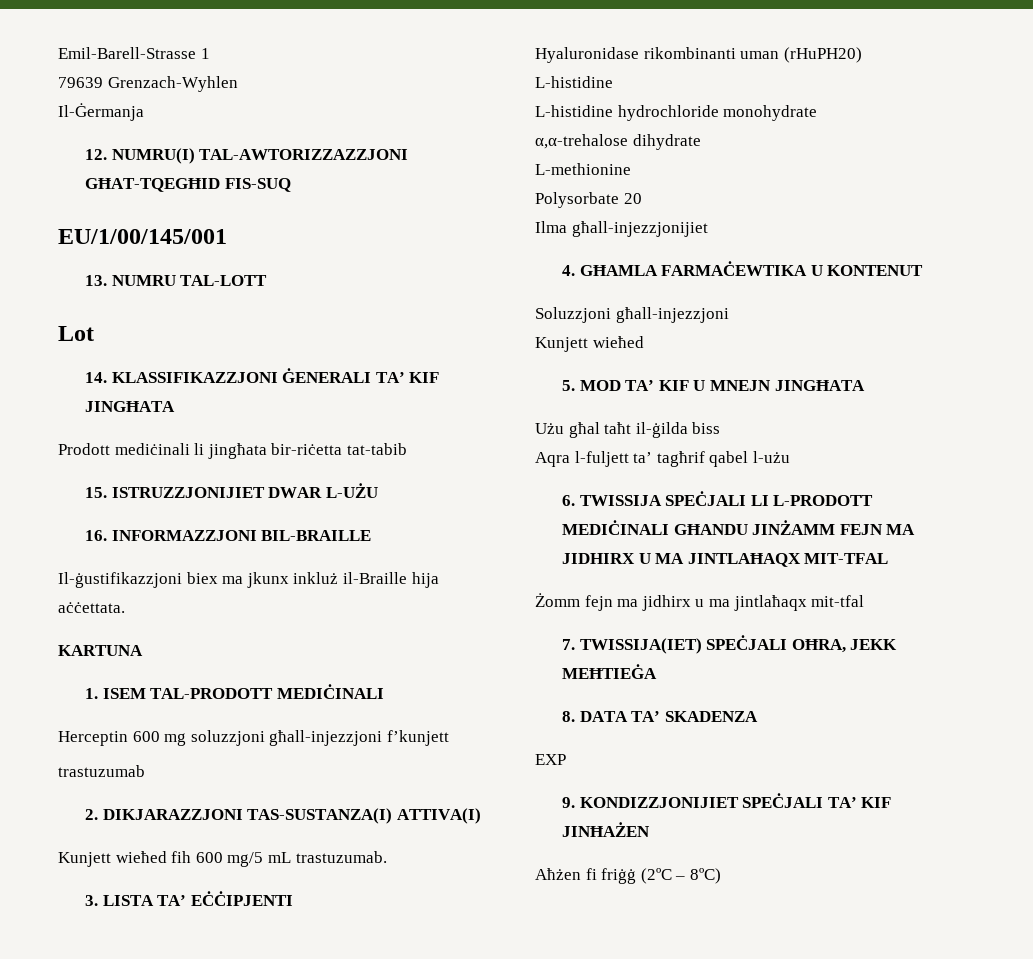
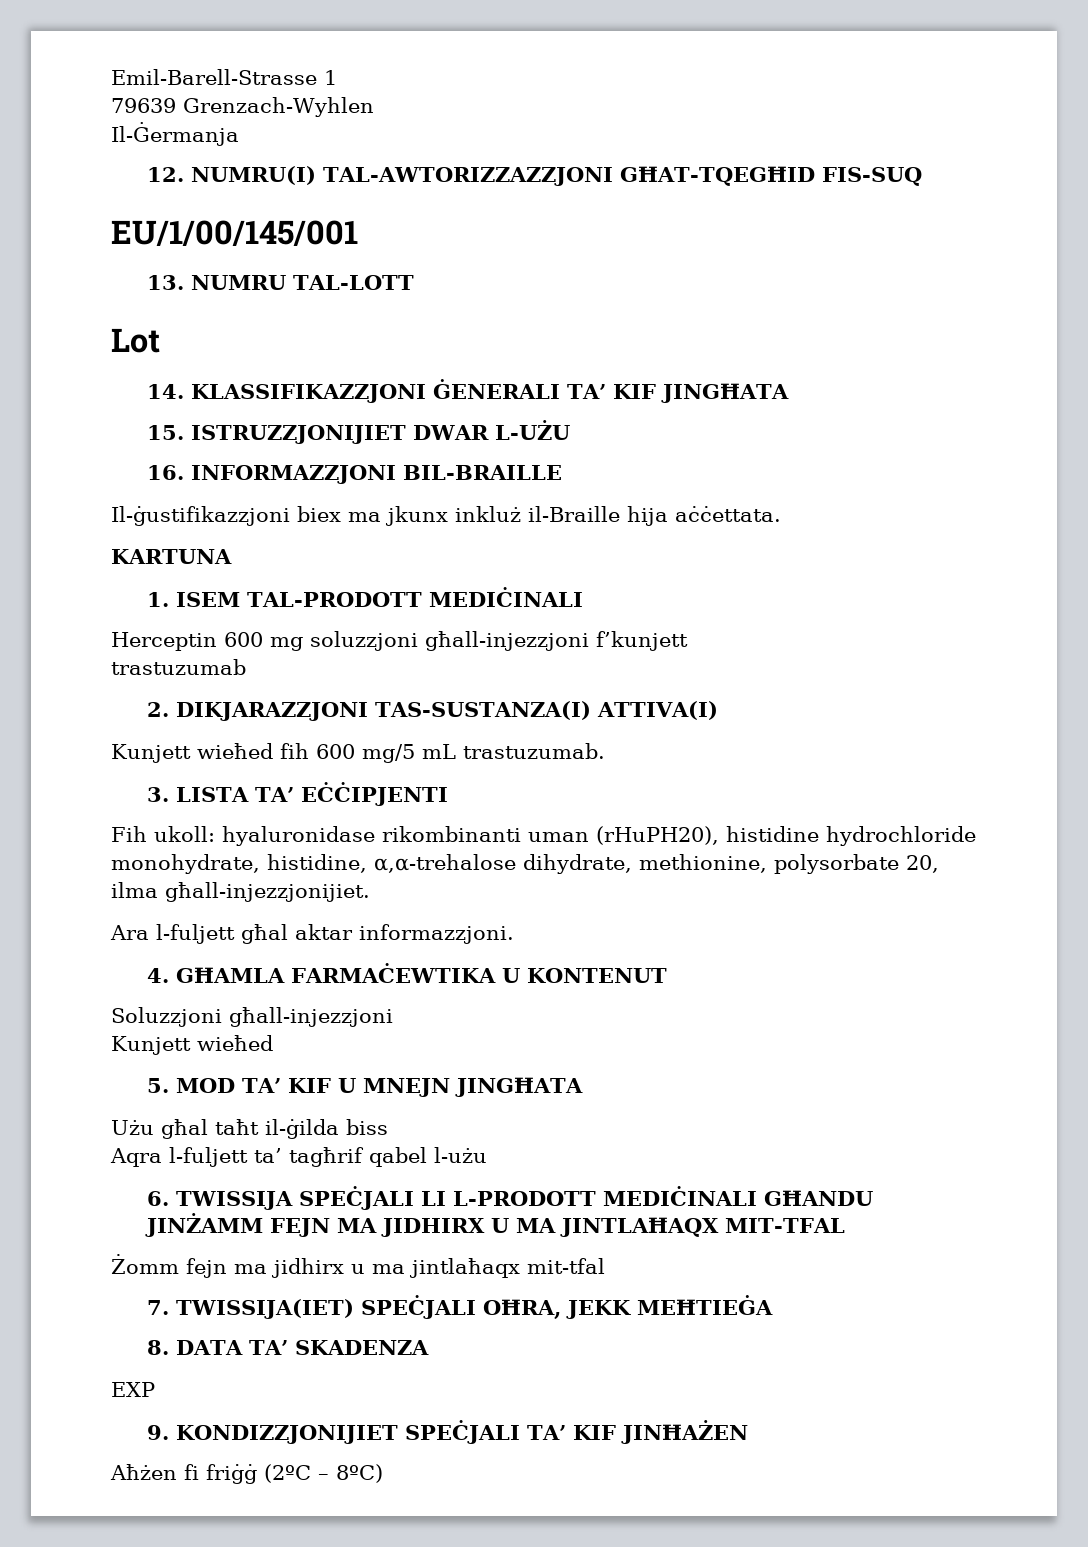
- Prodott mediċinali li jingħata bir-riċetta tat-tabib
- Hyaluronidase rikombinanti uman (rHuPH20)
- L-histidine
- L-histidine hydrochloride monohydrate
- α,α-trehalose dihydrate
- L-methionine
- Polysorbate 20
- Ilma għall-injezzjonijiet
+ Fih ukoll: hyaluronidase rikombinanti uman (rHuPH20), histidine hydrochloride monohydrate, histidine, α,α-trehalose dihydrate, methionine, polysorbate 20, ilma għall-injezzjonijiet.
+ Ara l-fuljett għal aktar informazzjoni.

